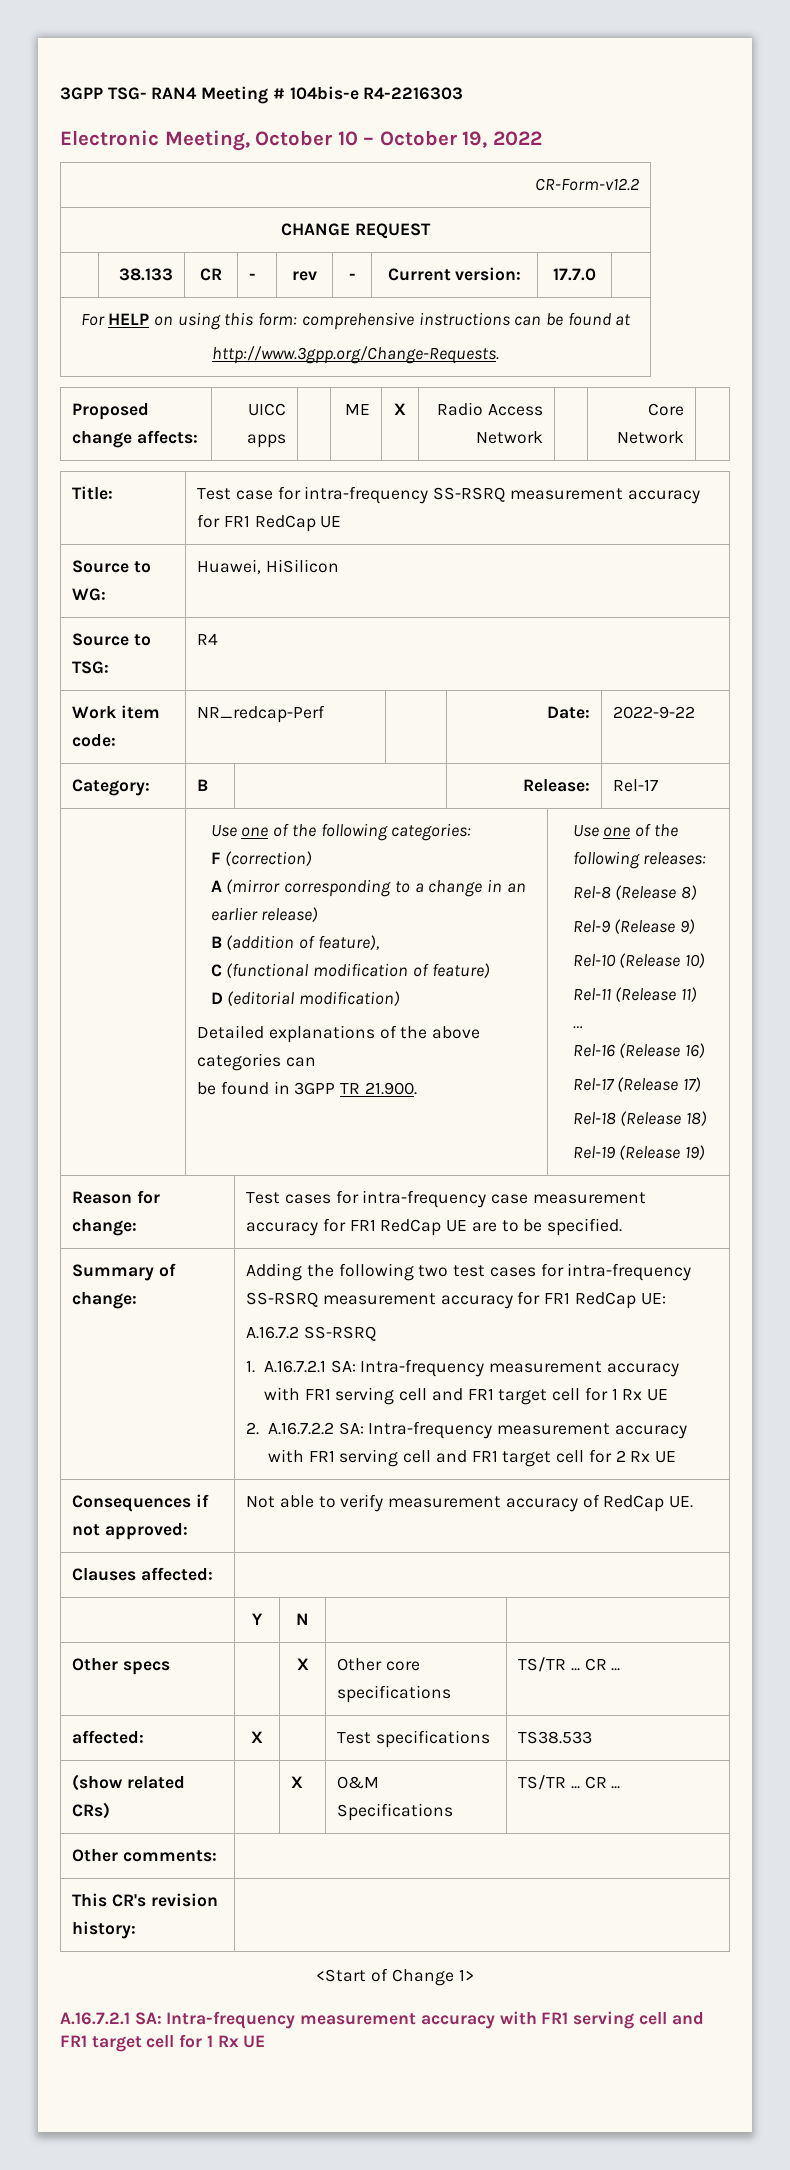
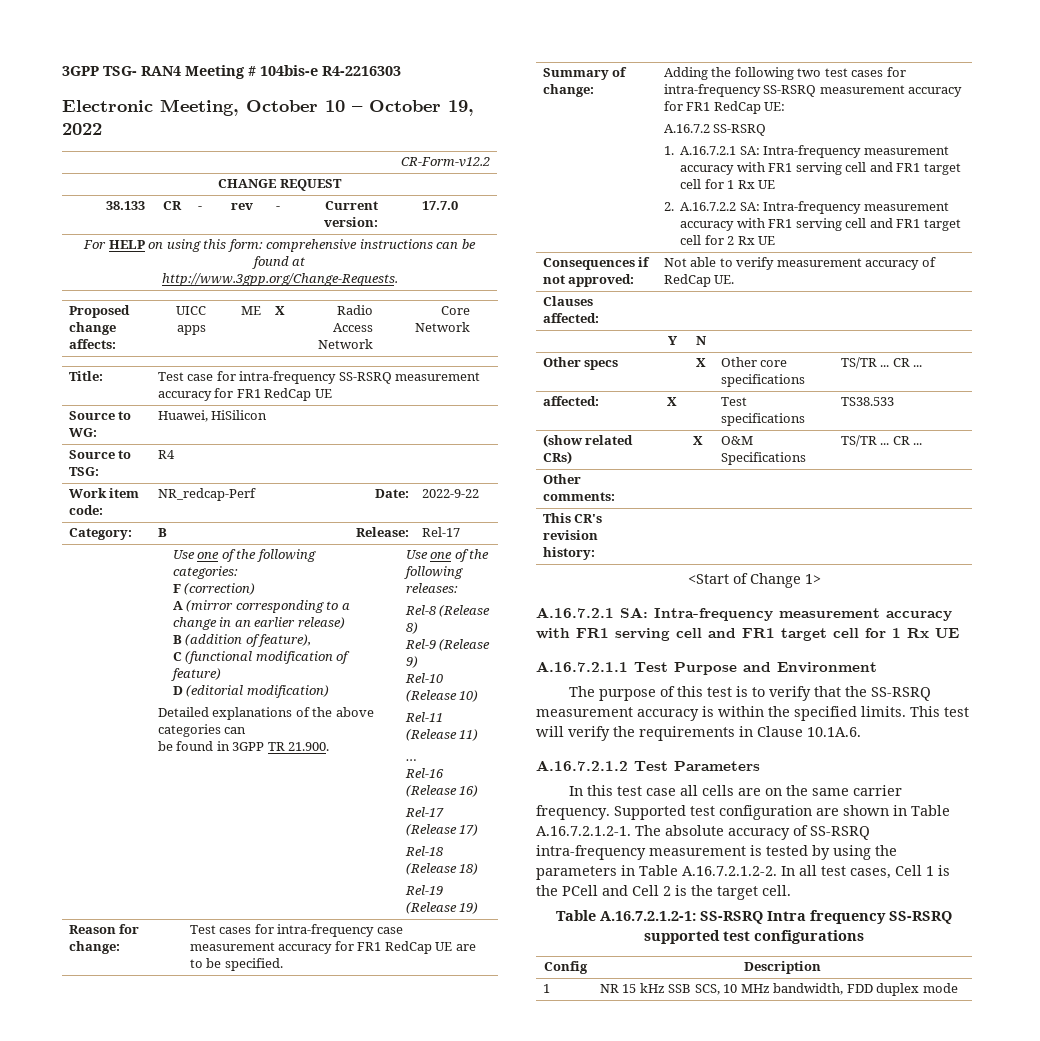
+ A.16.7.2.1.1 Test Purpose and Environment
+ The purpose of this test is to verify that the SS-RSRQ measurement accuracy is within the specified limits. This test will verify the requirements in Clause 10.1A.6.
+ A.16.7.2.1.2 Test Parameters
+ In this test case all cells are on the same carrier frequency. Supported test configuration are shown in Table A.16.7.2.1.2-1. The absolute accuracy of SS-RSRQ intra-frequency measurement is tested by using the parameters in Table A.16.7.2.1.2-2. In all test cases, Cell 1 is the PCell and Cell 2 is the target cell.
+ Table A.16.7.2.1.2-1: SS-RSRQ Intra frequency SS-RSRQ supported test configurations
+ Config | Description
+ 1 | NR 15 kHz SSB SCS, 10 MHz bandwidth, FDD duplex mode

